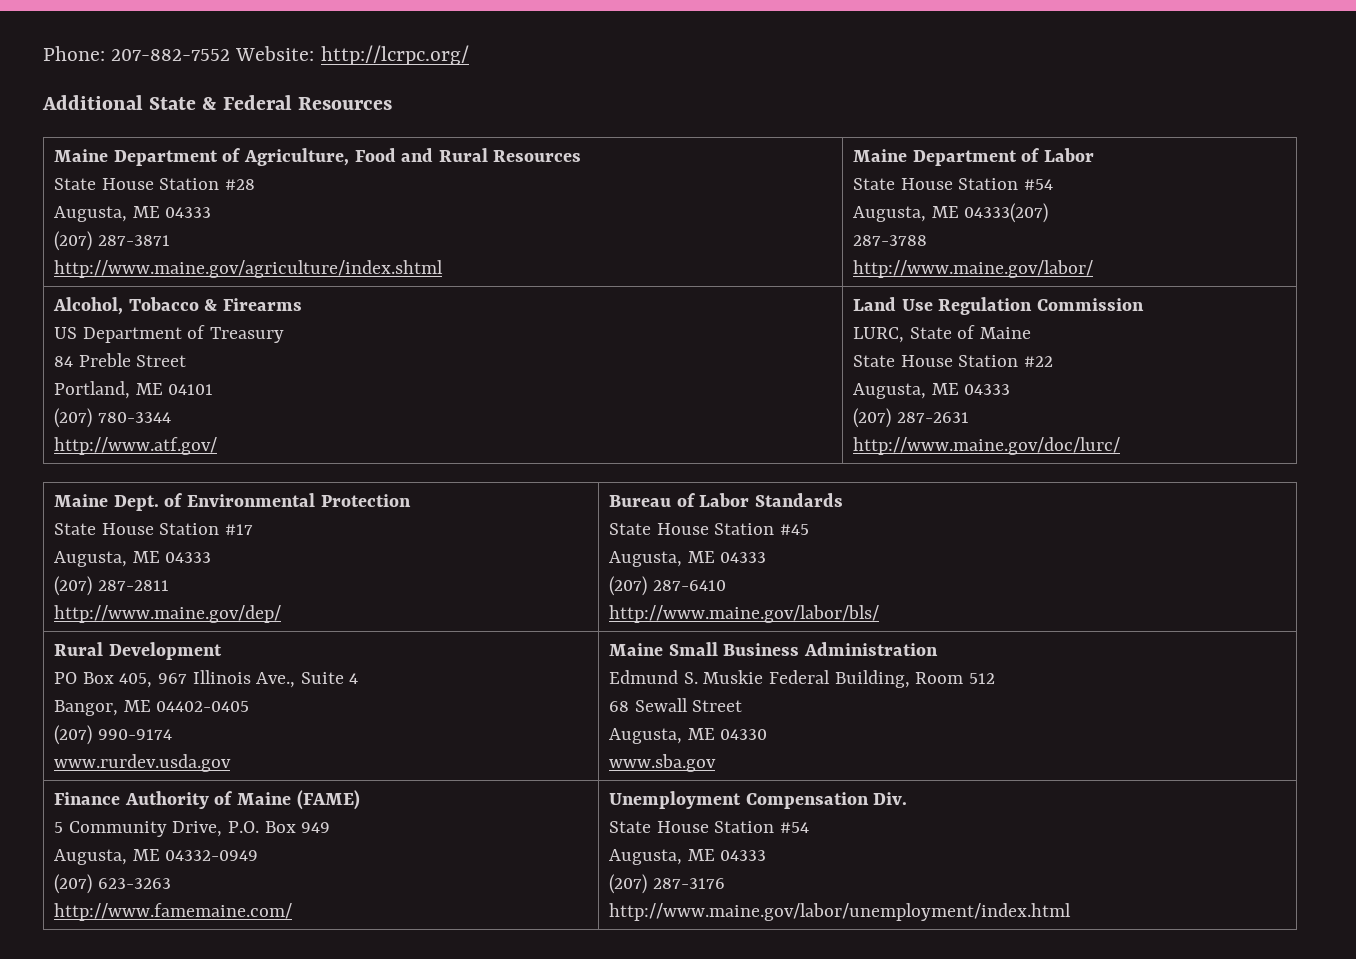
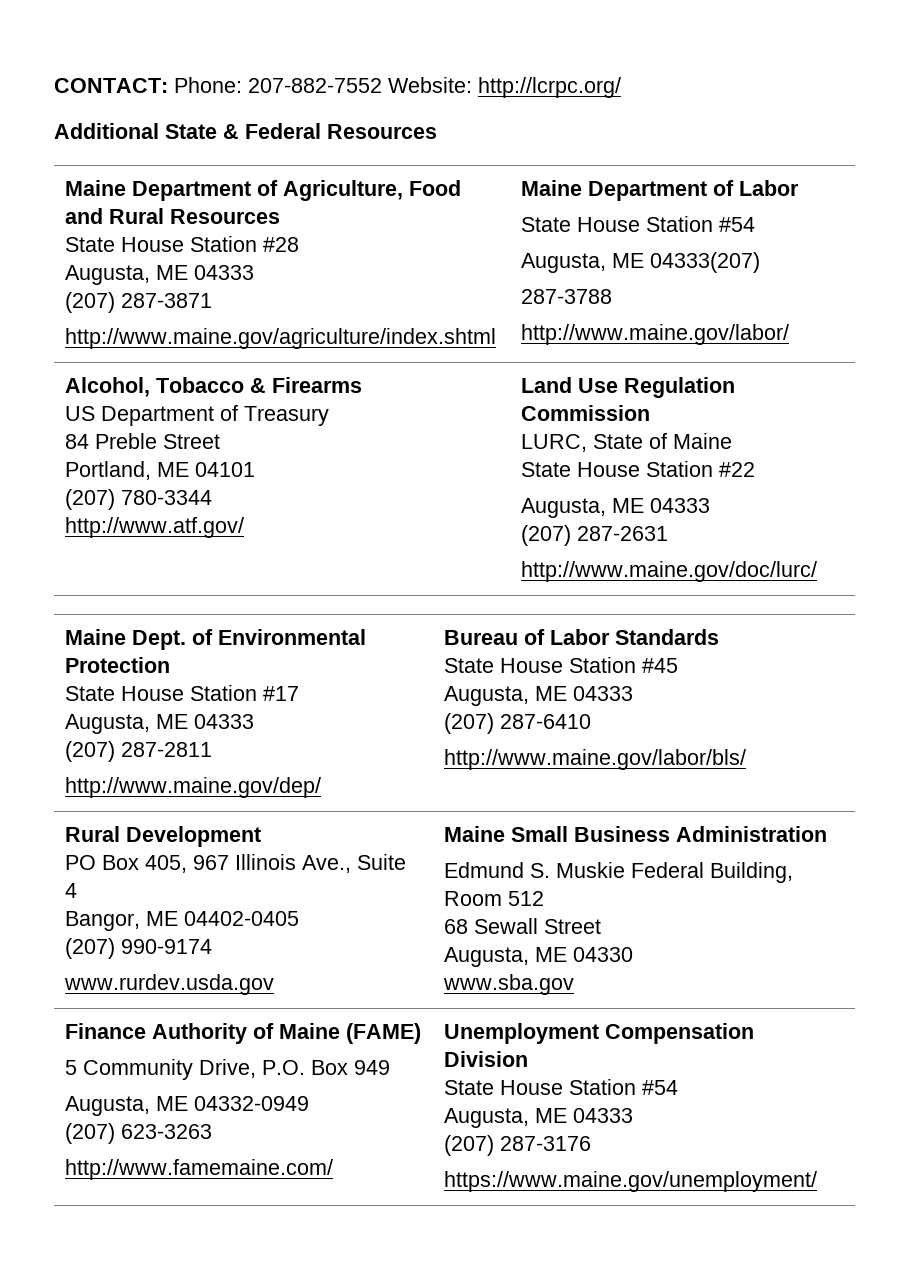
- Phone: 207-882-7552 Website: http://lcrpc.org/
+ CONTACT: Phone: 207-882-7552 Website: http://lcrpc.org/
  Finance Authority of Maine (FAME)
  5 Community Drive, P.O. Box 949
  Augusta, ME 04332-0949
  (207) 623-3263
- http://www.famemaine.com/ | Unemployment Compensation Div.
+ http://www.famemaine.com/ | Unemployment Compensation Division
  State House Station #54
  Augusta, ME 04333
  (207) 287-3176
- http://www.maine.gov/labor/unemployment/index.html
+ https://www.maine.gov/unemployment/

